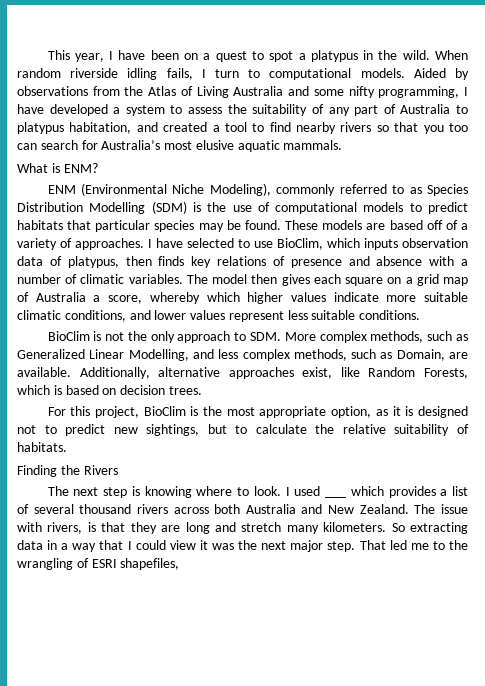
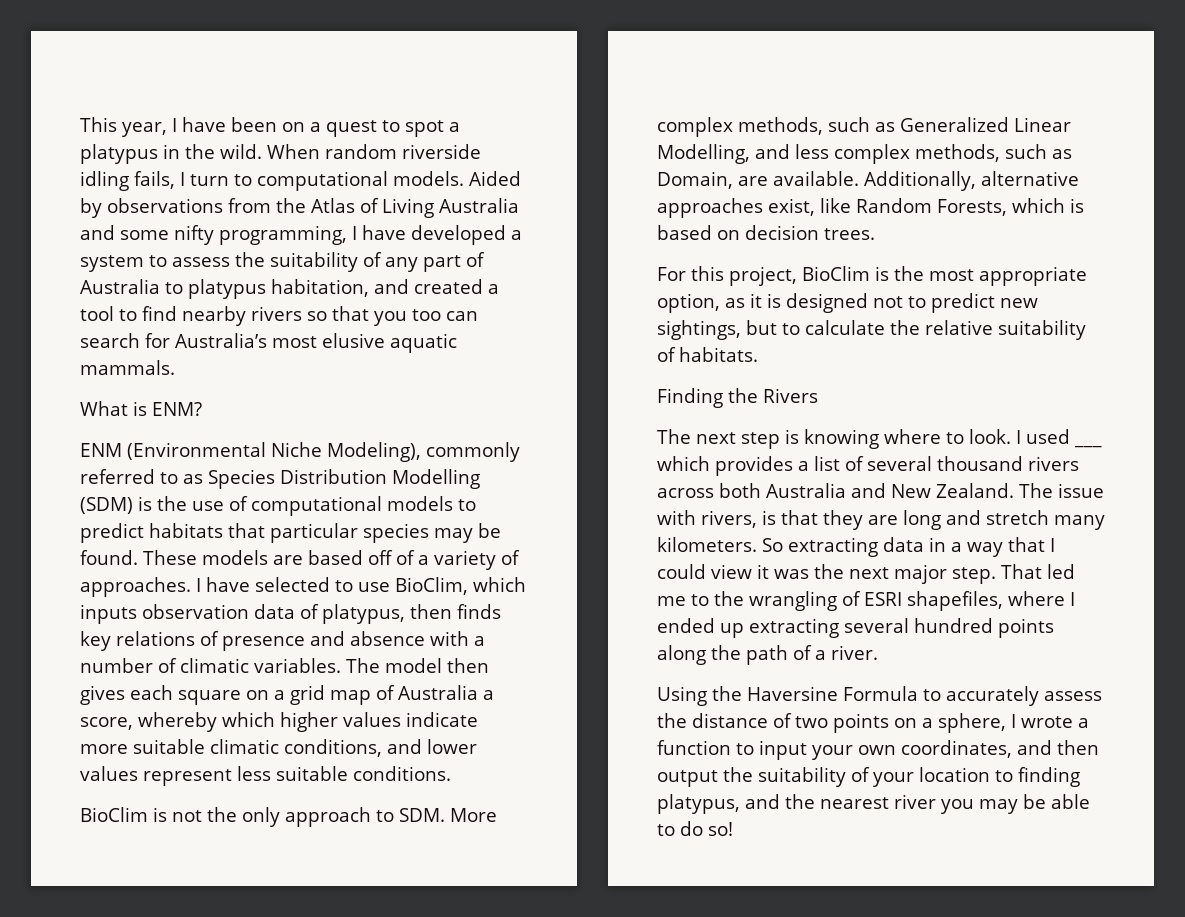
- That led me to the wrangling of ESRI shapefiles,
+ That led me to the wrangling of ESRI shapefiles, where I ended up extracting several hundred points along the path of a river.
+ Using the Haversine Formula to accurately assess the distance of two points on a sphere, I wrote a function to input your own coordinates, and then output the suitability of your location to finding platypus, and the nearest river you may be able to do so!

